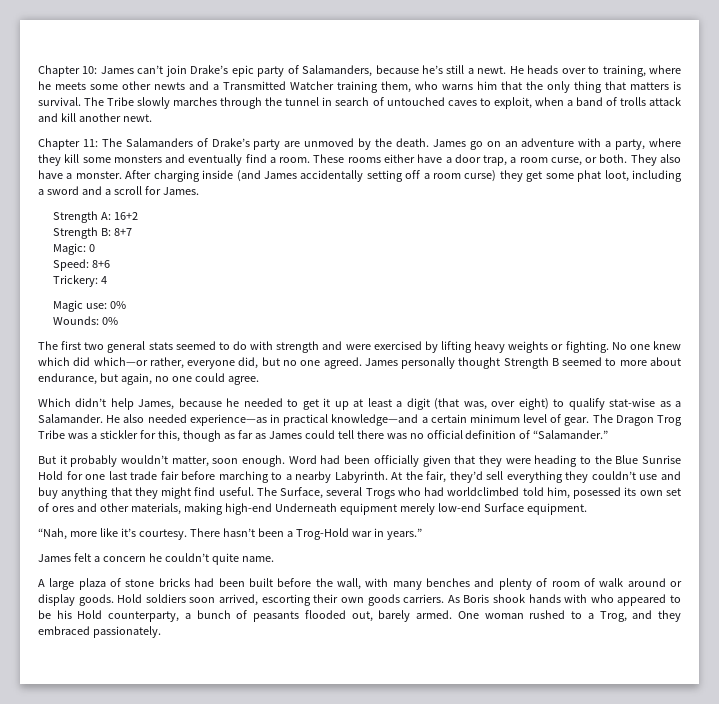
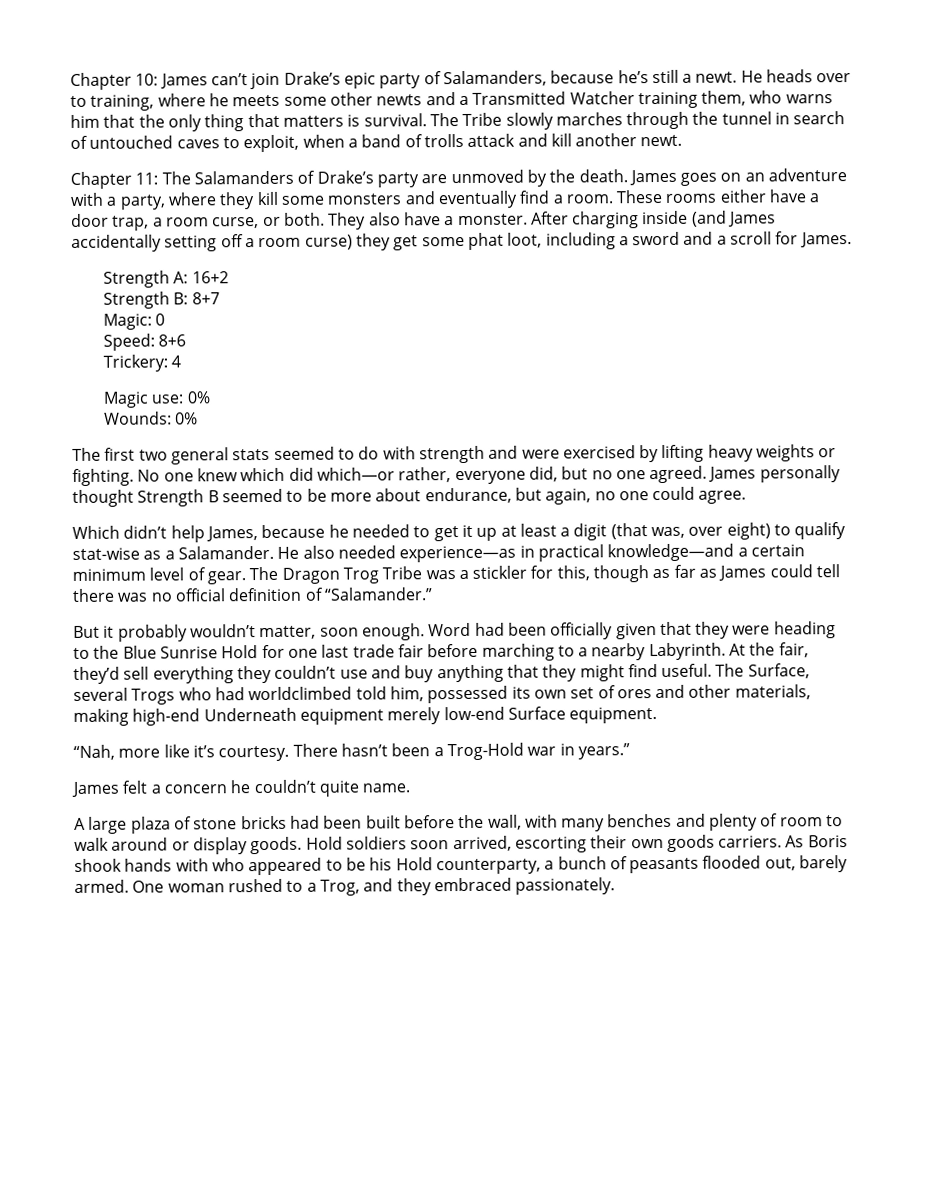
- James go on an adventure with a party, where they kill some monsters and eventually find a room.
+ James goes on an adventure with a party, where they kill some monsters and eventually find a room.
- James personally thought Strength B seemed to more about endurance, but again, no one could agree.
+ James personally thought Strength B seemed to be more about endurance, but again, no one could agree.
- The Surface, several Trogs who had worldclimbed told him, posessed its own set of ores and other materials, making high-end Underneath equipment merely low-end Surface equipment.
+ The Surface, several Trogs who had worldclimbed told him, possessed its own set of ores and other materials, making high-end Underneath equipment merely low-end Surface equipment.
- A large plaza of stone bricks had been built before the wall, with many benches and plenty of room of walk around or display goods.
+ A large plaza of stone bricks had been built before the wall, with many benches and plenty of room to walk around or display goods.

